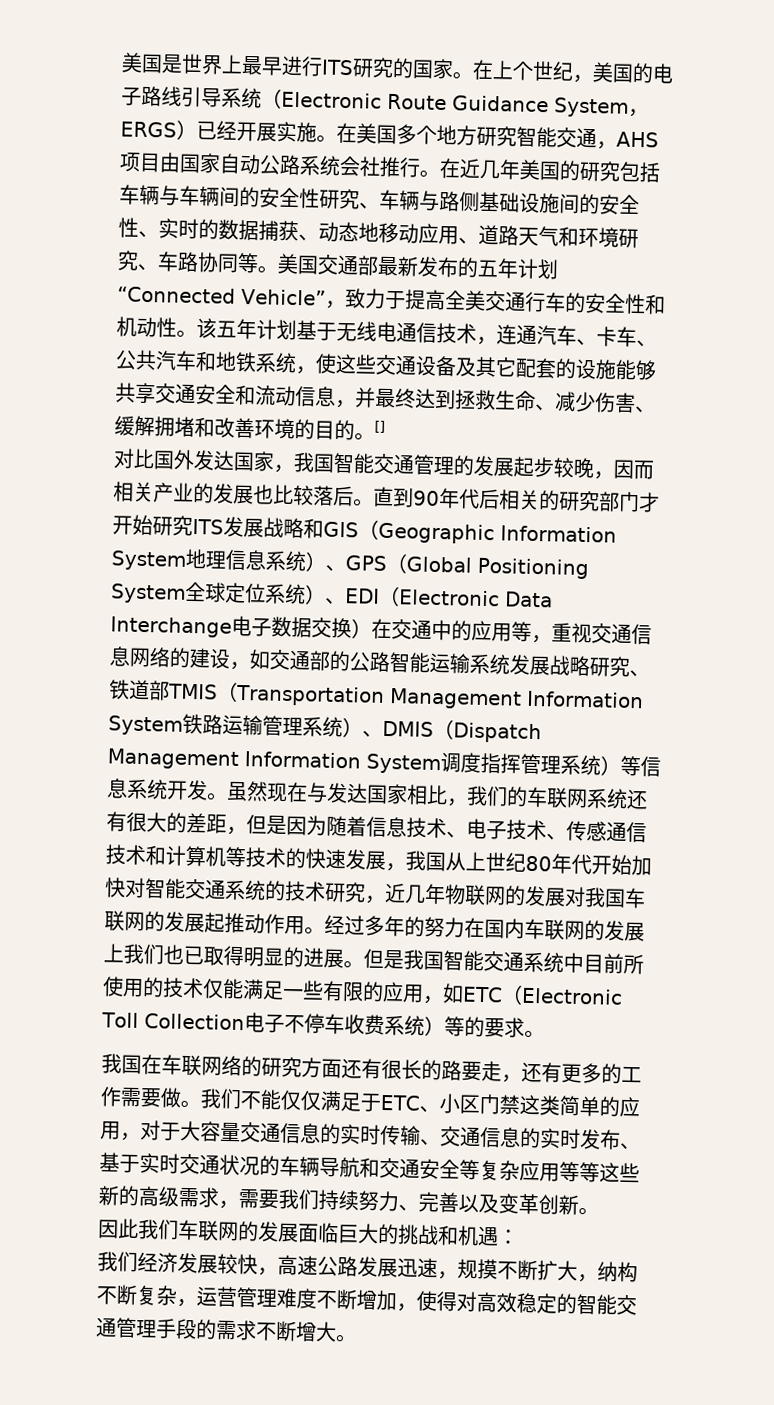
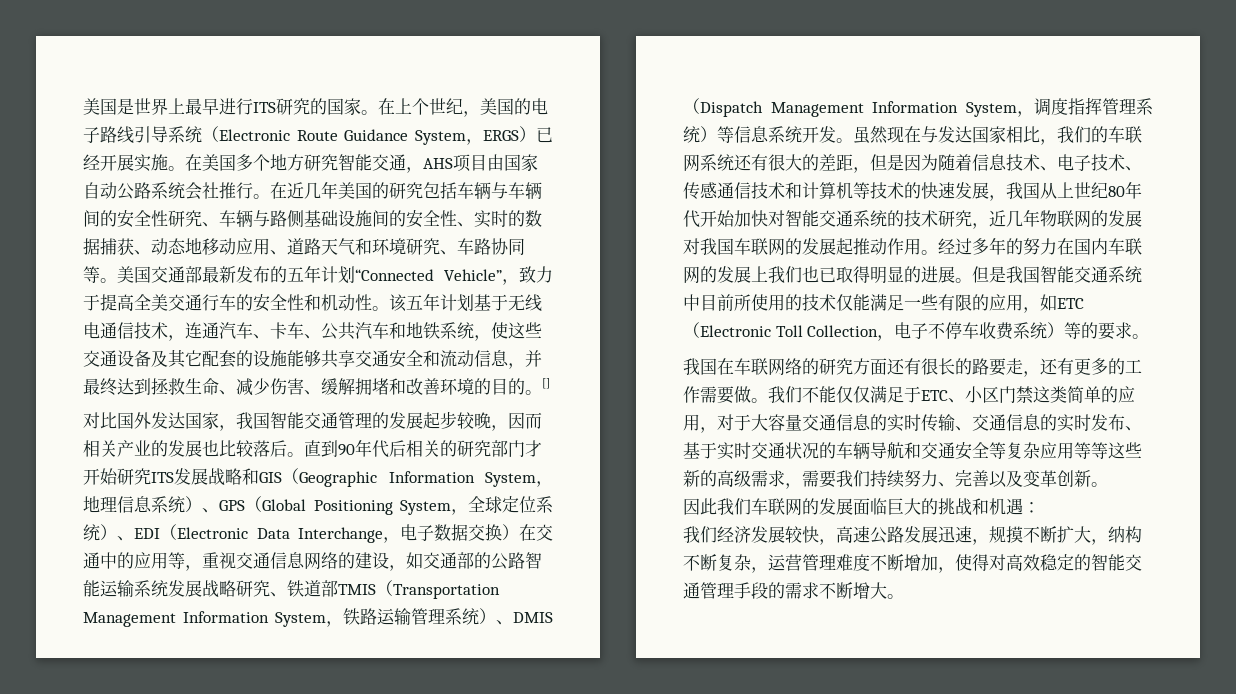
- 直到90年代后相关的研究部门才开始研究ITS发展战略和GIS（Geographic Information System地理信息系统）、GPS（Global Positioning System全球定位系统）、EDI（Electronic Data Interchange电子数据交换）在交通中的应用等，重视交通信息网络的建设，如交通部的公路智能运输系统发展战略研究、铁道部TMIS（Transportation Management Information System铁路运输管理系统）、DMIS（Dispatch Management Information System调度指挥管理系统）等信息系统开发。
+ 直到90年代后相关的研究部门才开始研究ITS发展战略和GIS（Geographic Information System，地理信息系统）、GPS（Global Positioning System，全球定位系统）、EDI（Electronic Data Interchange，电子数据交换）在交通中的应用等，重视交通信息网络的建设，如交通部的公路智能运输系统发展战略研究、铁道部TMIS（Transportation Management Information System，铁路运输管理系统）、DMIS（Dispatch Management Information System，调度指挥管理系统）等信息系统开发。
- 但是我国智能交通系统中目前所使用的技术仅能满足一些有限的应用，如ETC（Electronic Toll Collection电子不停车收费系统）等的要求。
+ 但是我国智能交通系统中目前所使用的技术仅能满足一些有限的应用，如ETC（Electronic Toll Collection，电子不停车收费系统）等的要求。

